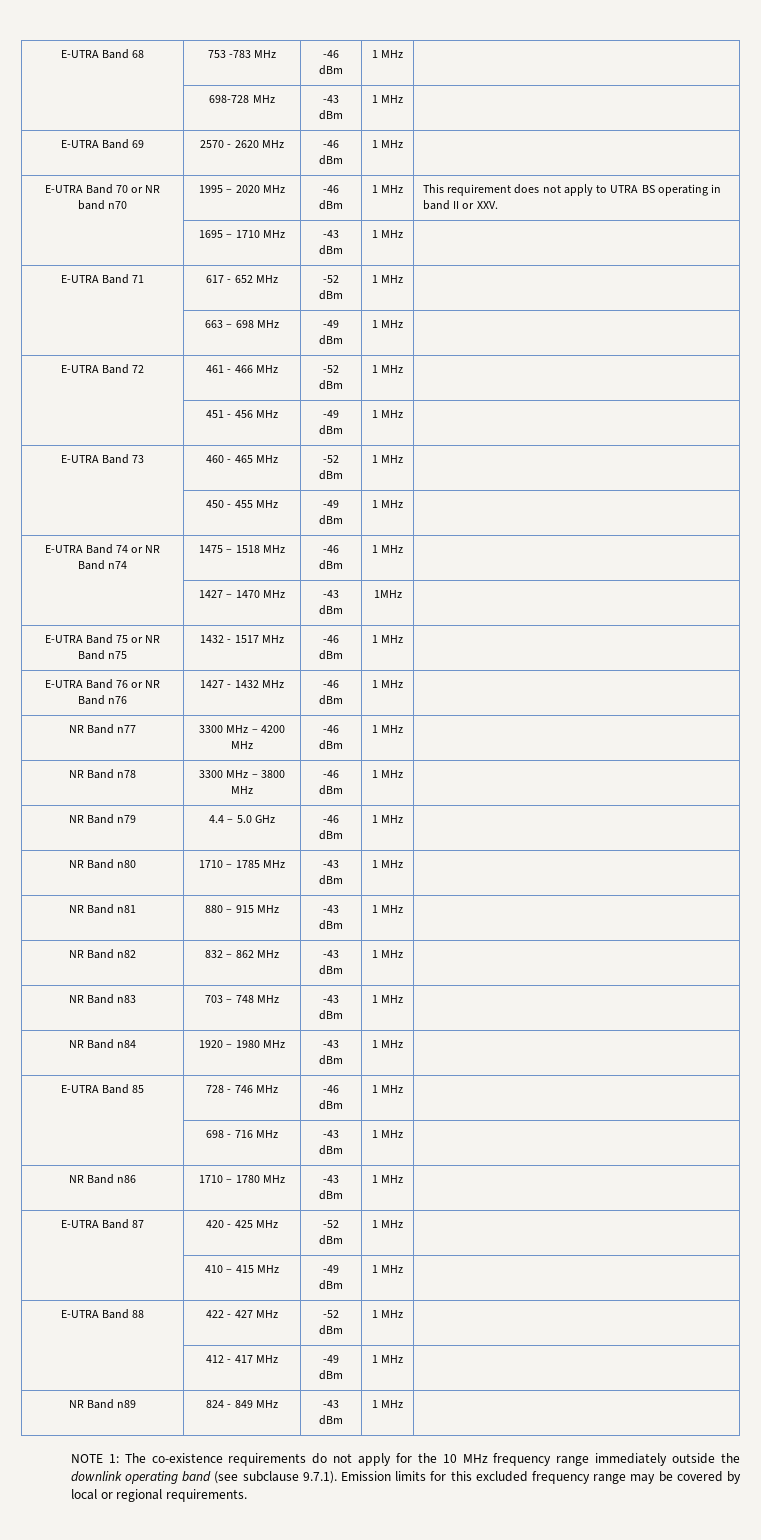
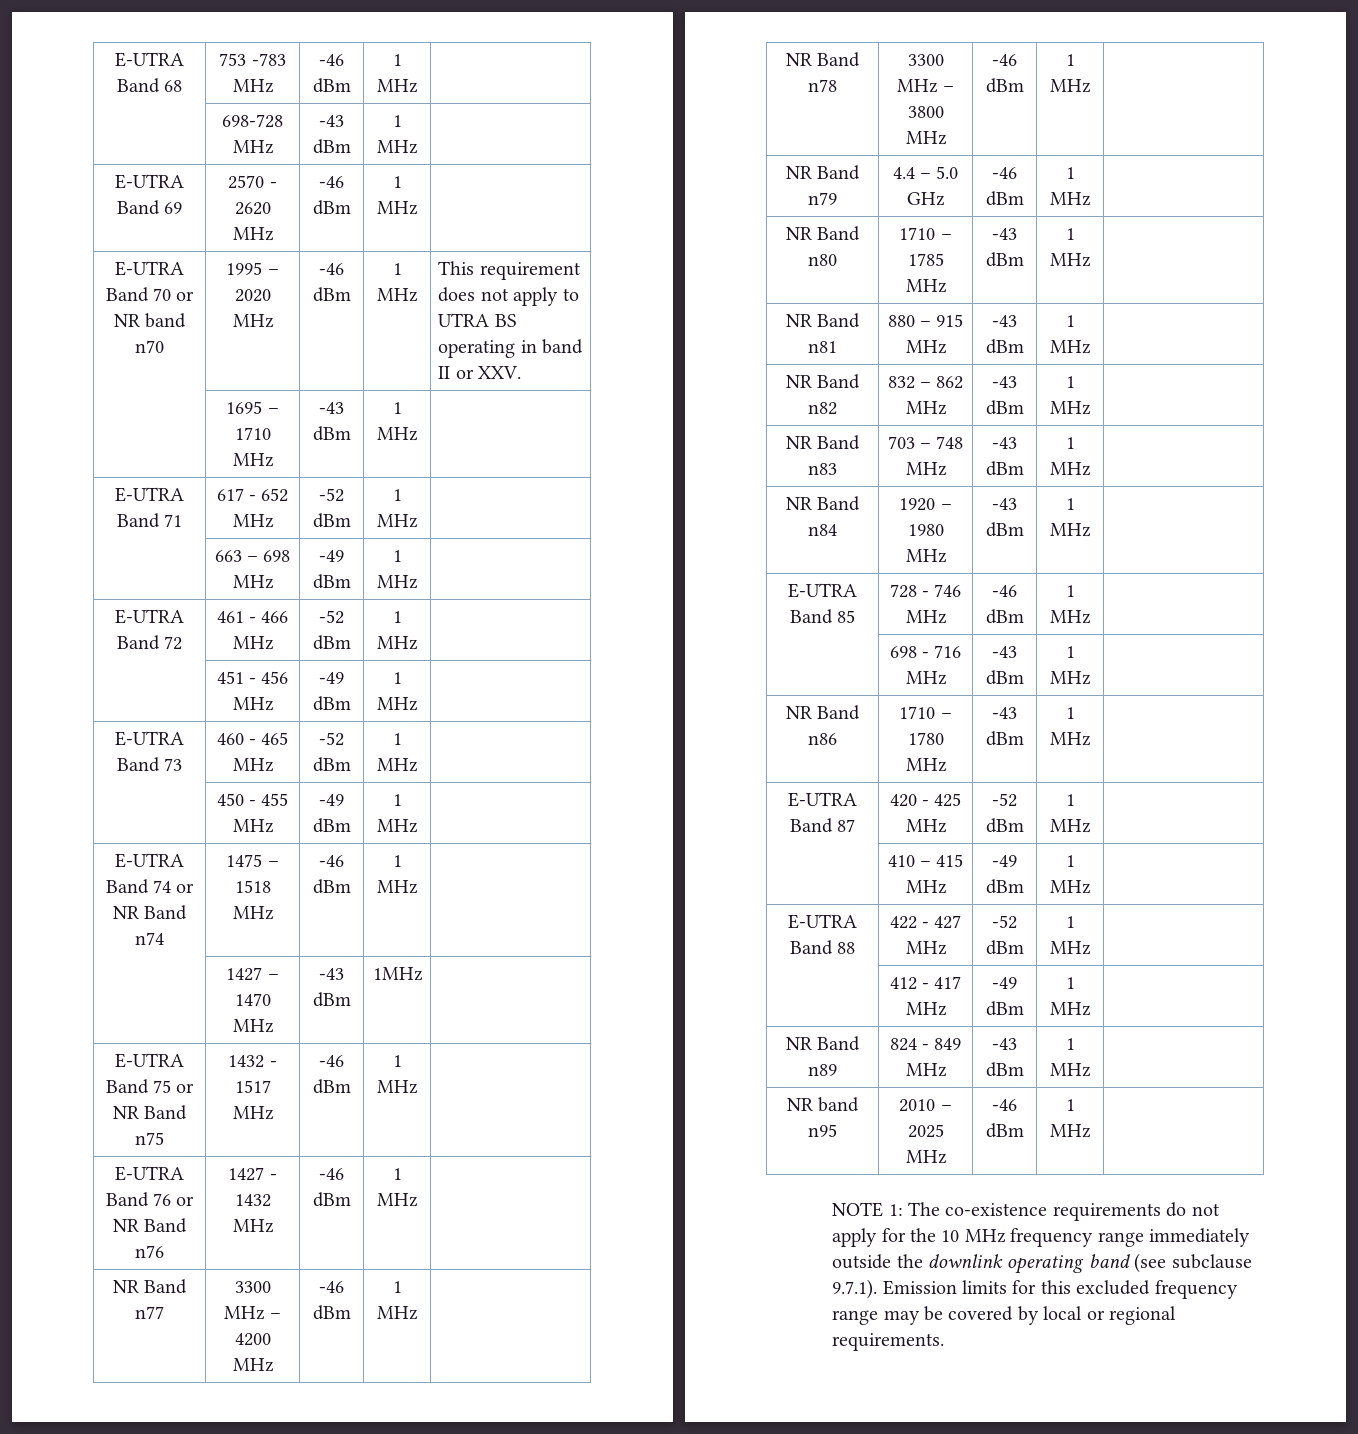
+ NR band n95 | 2010 – 2025 MHz | -46 dBm | 1 MHz |

